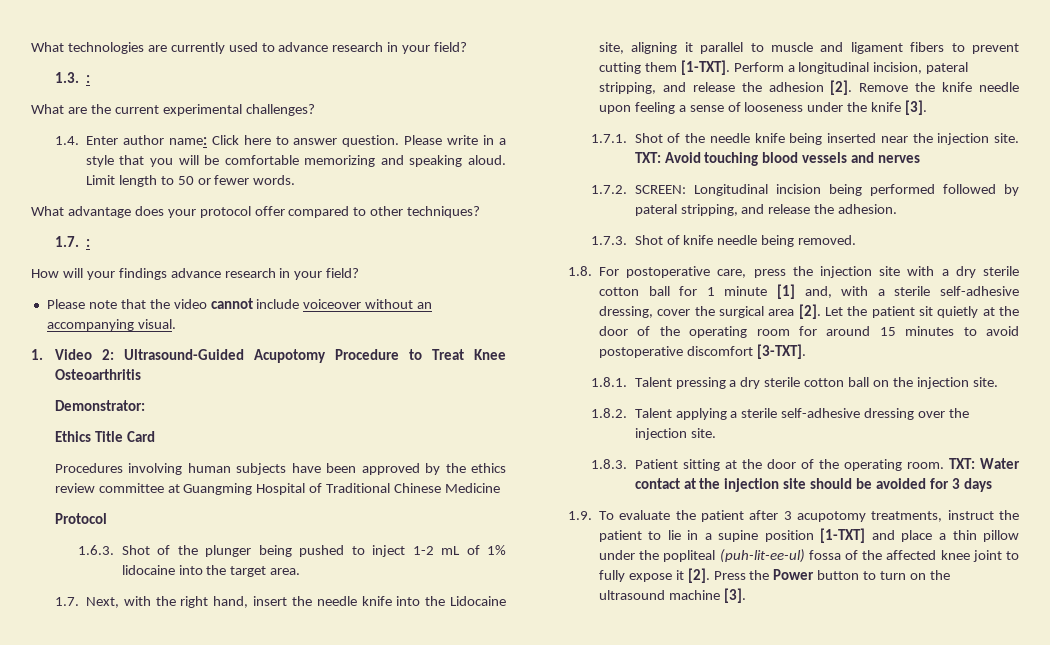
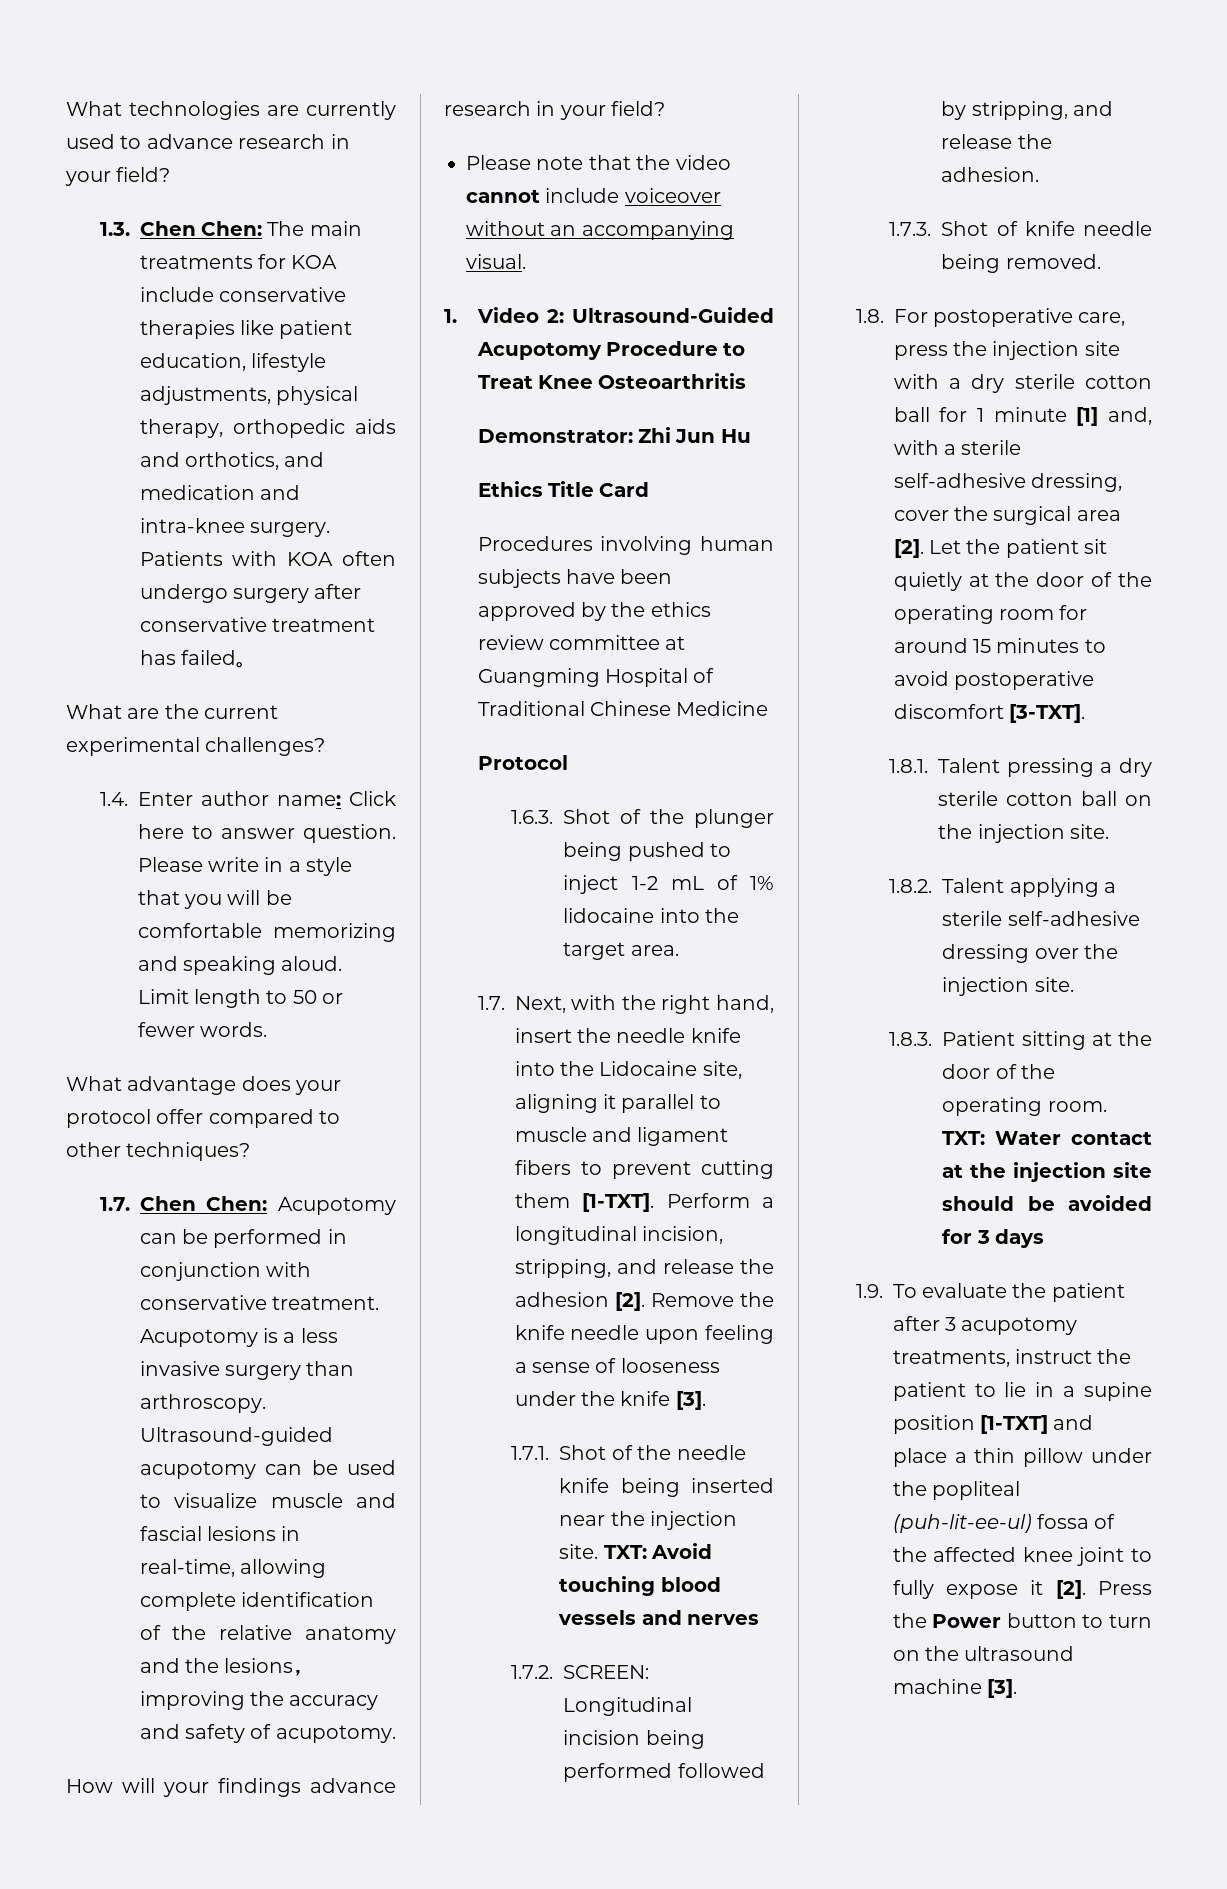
- 1.3. :
+ 1.3. Chen Chen: The main treatments for KOA include conservative therapies like patient education, lifestyle adjustments, physical therapy, orthopedic aids and orthotics, and medication and intra-knee surgery. Patients with KOA often undergo surgery after conservative treatment has failed。
- 1.7. :
+ 1.7. Chen Chen: Acupotomy can be performed in conjunction with conservative treatment. Acupotomy is a less invasive surgery than arthroscopy. Ultrasound-guided acupotomy can be used to visualize muscle and fascial lesions in real-time, allowing complete identification of the relative anatomy and the lesions，improving the accuracy and safety of acupotomy.
- Demonstrator:
+ Demonstrator: Zhi Jun Hu
- Perform a longitudinal incision, pateral stripping, and release the adhesion [2].
+ Perform a longitudinal incision, stripping, and release the adhesion [2].
- 1.7.2. SCREEN: Longitudinal incision being performed followed by pateral stripping, and release the adhesion.
+ 1.7.2. SCREEN: Longitudinal incision being performed followed by stripping, and release the adhesion.

